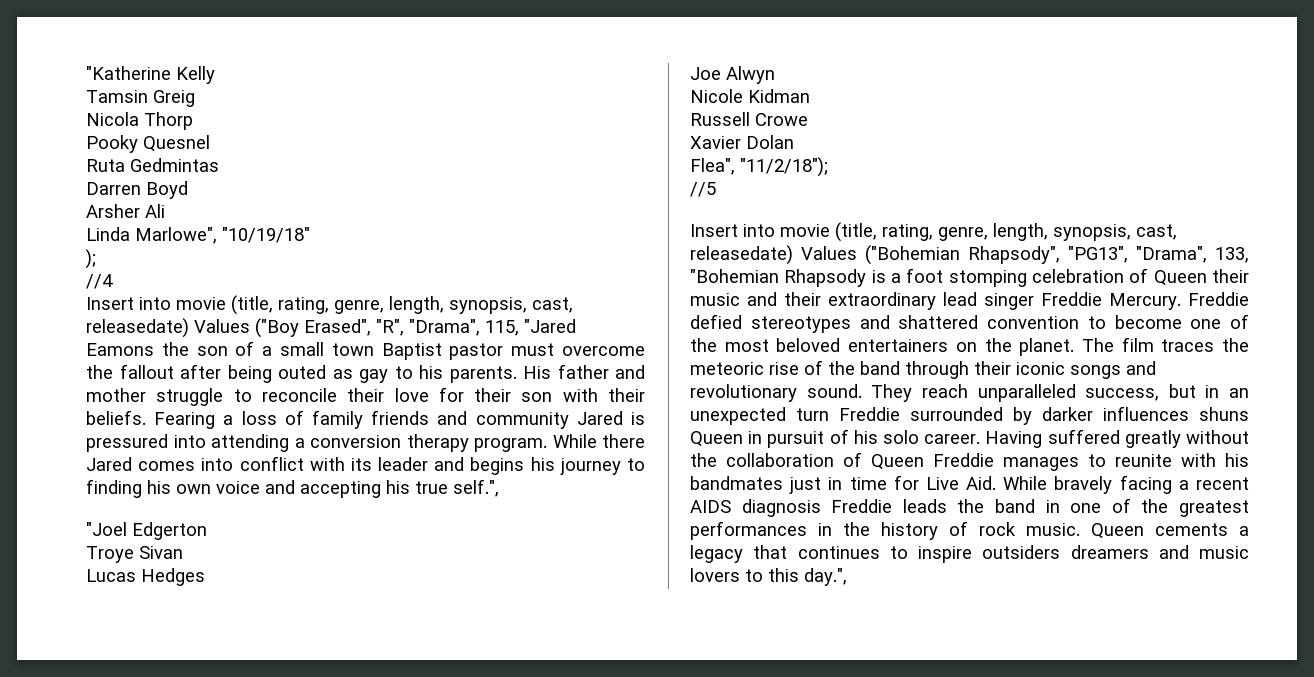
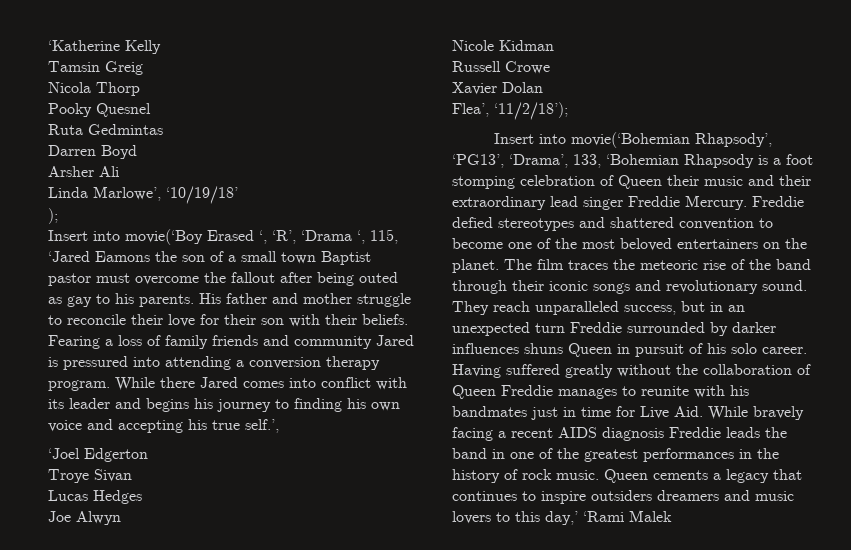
- "Katherine Kelly
+ ‘Katherine Kelly
- Linda Marlowe", "10/19/18"
+ Linda Marlowe’, ‘10/19/18’
- //4
- Insert into movie (title, rating, genre, length, synopsis, cast, releasedate) Values ("Boy Erased", "R", "Drama", 115, "Jared Eamons the son of a small town Baptist pastor must overcome the fallout after being outed as gay to his parents.
+ Insert into movie(‘Boy Erased ‘, ‘R’, ‘Drama ‘, 115, ‘Jared Eamons the son of a small town Baptist pastor must overcome the fallout after being outed as gay to his parents.
- While there Jared comes into conflict with its leader and begins his journey to finding his own voice and accepting his true self.",
- "Joel Edgerton
+ While there Jared comes into conflict with its leader and begins his journey to finding his own voice and accepting his true self.’,
+ ‘Joel Edgerton
- Flea", "11/2/18");
- //5
- Insert into movie (title, rating, genre, length, synopsis, cast, releasedate) Values ("Bohemian Rhapsody", "PG13", "Drama", 133, "Bohemian Rhapsody is a foot stomping celebration of Queen their music and their extraordinary lead singer Freddie Mercury.
+ Flea’, ‘11/2/18’);
+ Insert into movie(‘Bohemian Rhapsody’, ‘PG13’, ‘Drama’, 133, ‘Bohemian Rhapsody is a foot stomping celebration of Queen their music and their extraordinary lead singer Freddie Mercury.
- Queen cements a legacy that continues to inspire outsiders dreamers and music lovers to this day.",
+ Queen cements a legacy that continues to inspire outsiders dreamers and music lovers to this day,’ ‘Rami Malek

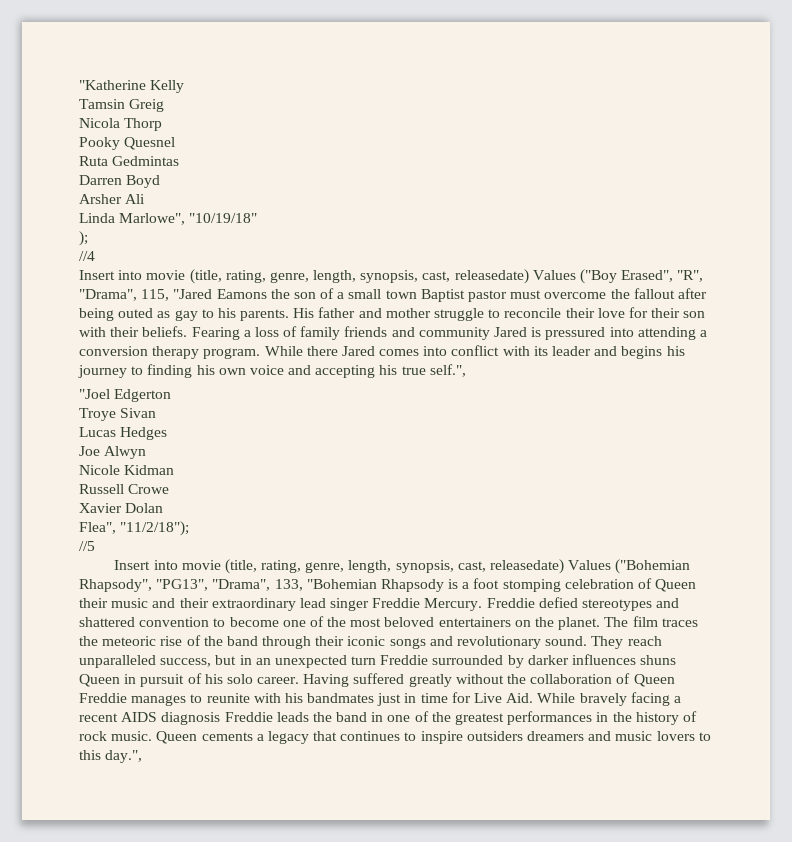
- ‘Katherine Kelly
+ "Katherine Kelly
- Linda Marlowe’, ‘10/19/18’
+ Linda Marlowe", "10/19/18"
- Insert into movie(‘Boy Erased ‘, ‘R’, ‘Drama ‘, 115, ‘Jared Eamons the son of a small town Baptist pastor must overcome the fallout after being outed as gay to his parents.
+ //4
+ Insert into movie (title, rating, genre, length, synopsis, cast, releasedate) Values ("Boy Erased", "R", "Drama", 115, "Jared Eamons the son of a small town Baptist pastor must overcome the fallout after being outed as gay to his parents.
- While there Jared comes into conflict with its leader and begins his journey to finding his own voice and accepting his true self.’,
- ‘Joel Edgerton
+ While there Jared comes into conflict with its leader and begins his journey to finding his own voice and accepting his true self.",
+ "Joel Edgerton
- Flea’, ‘11/2/18’);
- Insert into movie(‘Bohemian Rhapsody’, ‘PG13’, ‘Drama’, 133, ‘Bohemian Rhapsody is a foot stomping celebration of Queen their music and their extraordinary lead singer Freddie Mercury.
+ Flea", "11/2/18");
+ //5
+ Insert into movie (title, rating, genre, length, synopsis, cast, releasedate) Values ("Bohemian Rhapsody", "PG13", "Drama", 133, "Bohemian Rhapsody is a foot stomping celebration of Queen their music and their extraordinary lead singer Freddie Mercury.
- Queen cements a legacy that continues to inspire outsiders dreamers and music lovers to this day,’ ‘Rami Malek
+ Queen cements a legacy that continues to inspire outsiders dreamers and music lovers to this day.",

